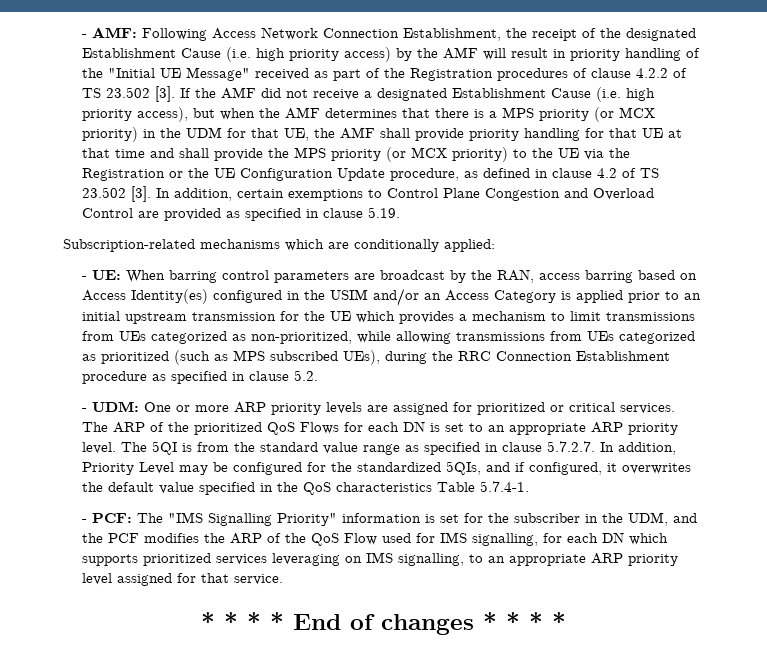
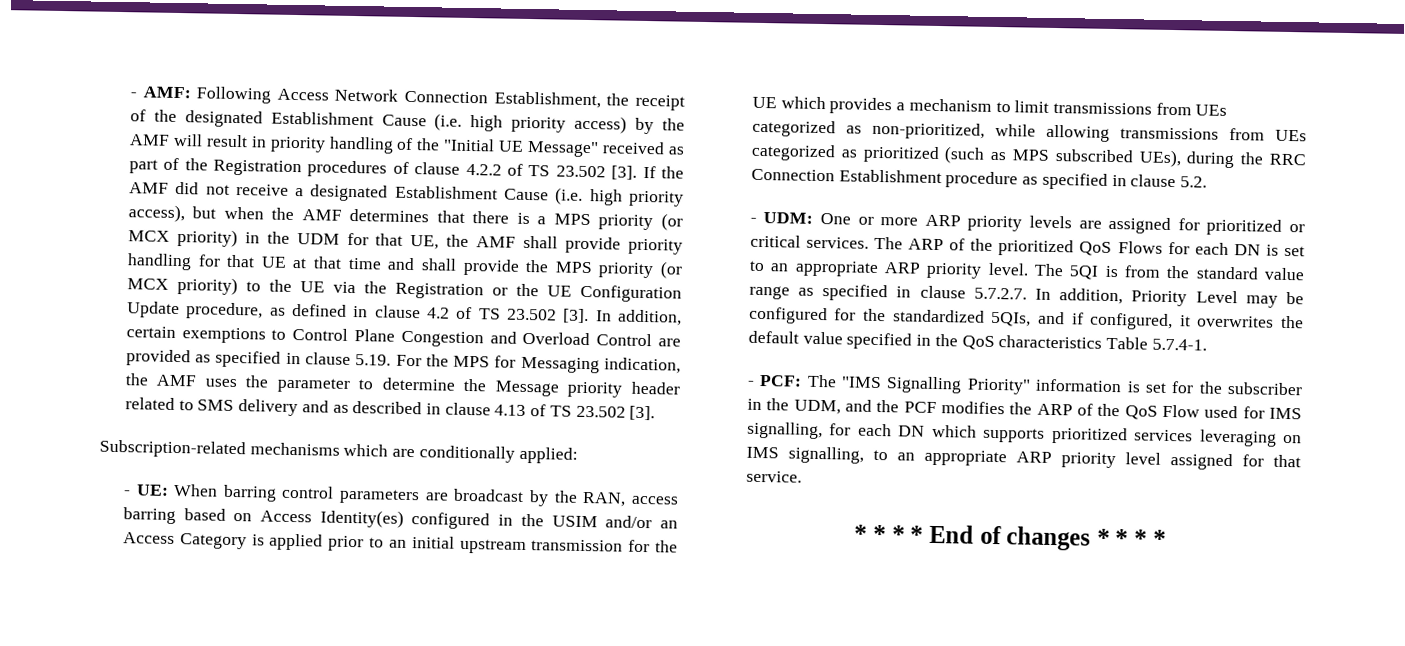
- In addition, certain exemptions to Control Plane Congestion and Overload Control are provided as specified in clause 5.19.
+ In addition, certain exemptions to Control Plane Congestion and Overload Control are provided as specified in clause 5.19. For the MPS for Messaging indication, the AMF uses the parameter to determine the Message priority header related to SMS delivery and as described in clause 4.13 of TS 23.502 [3].

